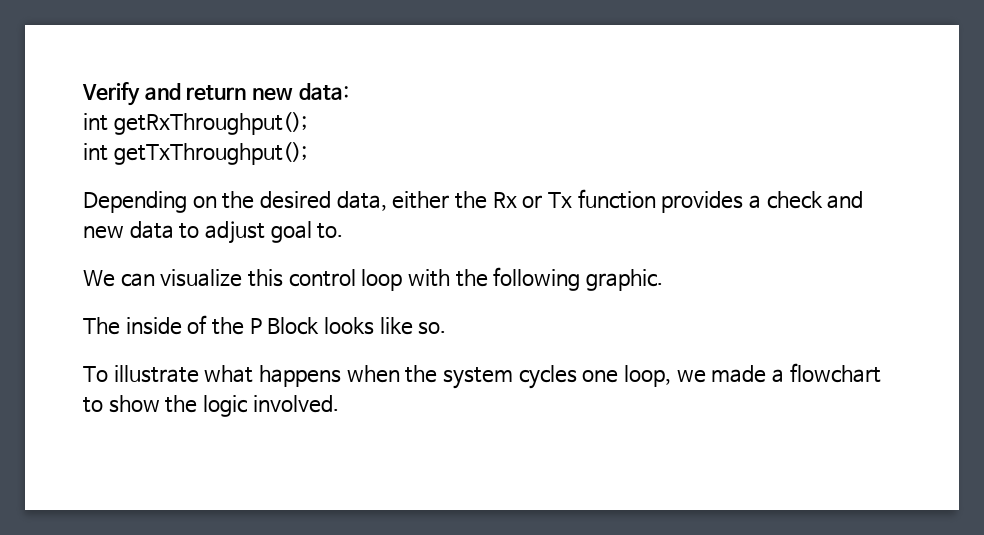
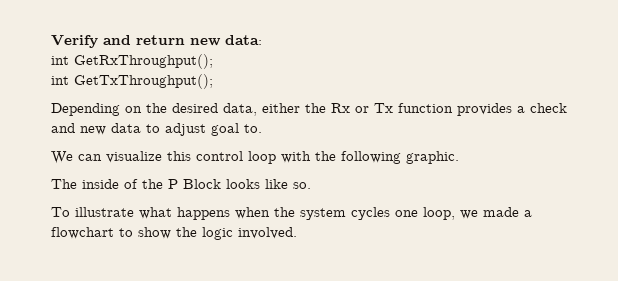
- int getRxThroughput();
- int getTxThroughput();
+ int GetRxThroughput();
+ int GetTxThroughput();

